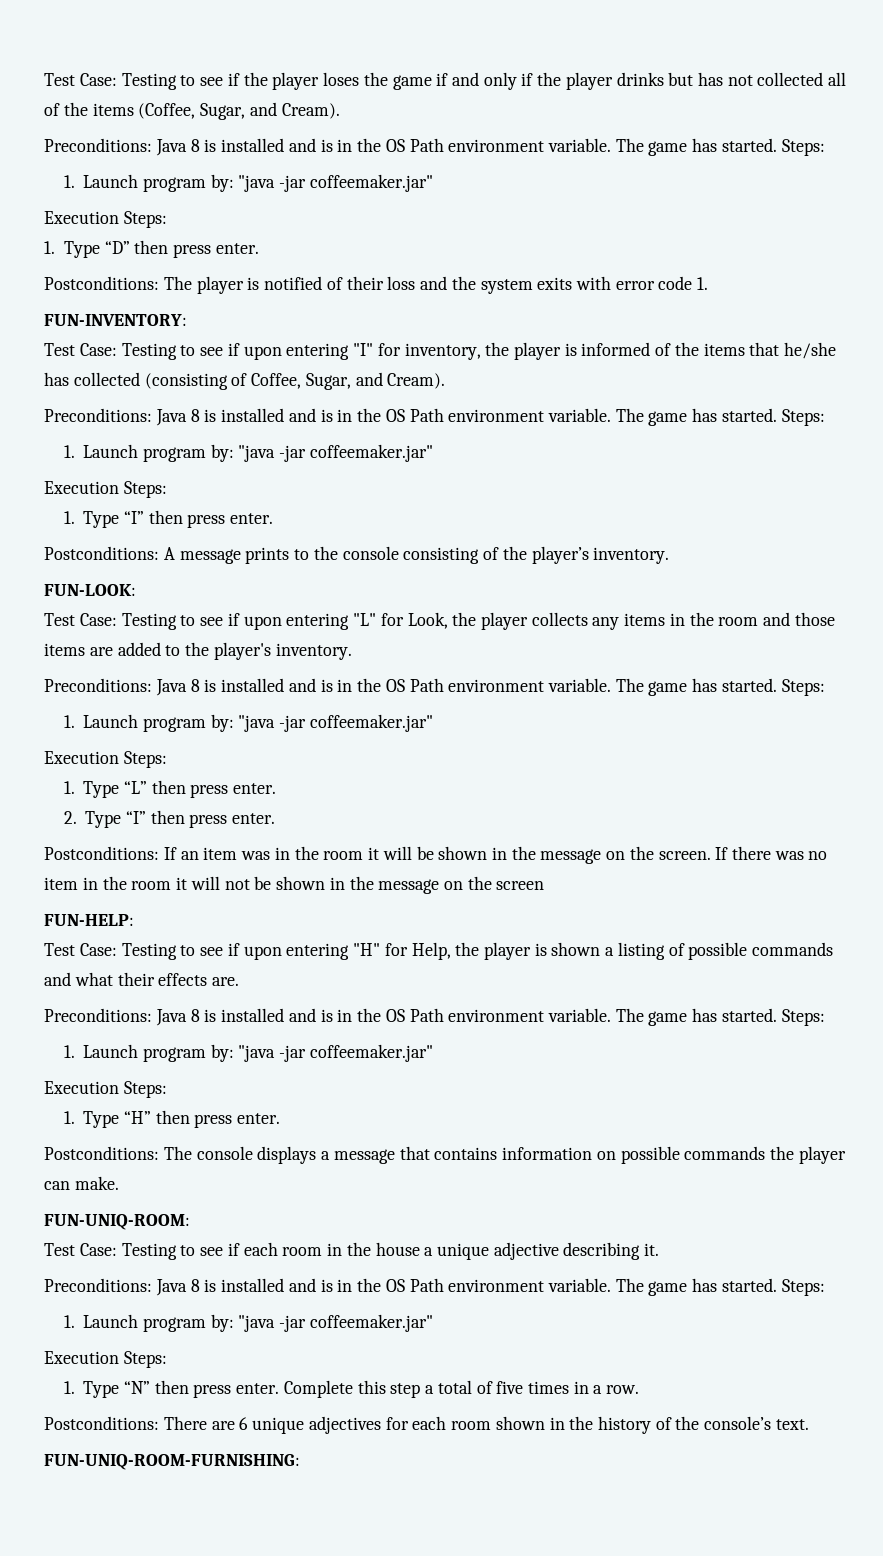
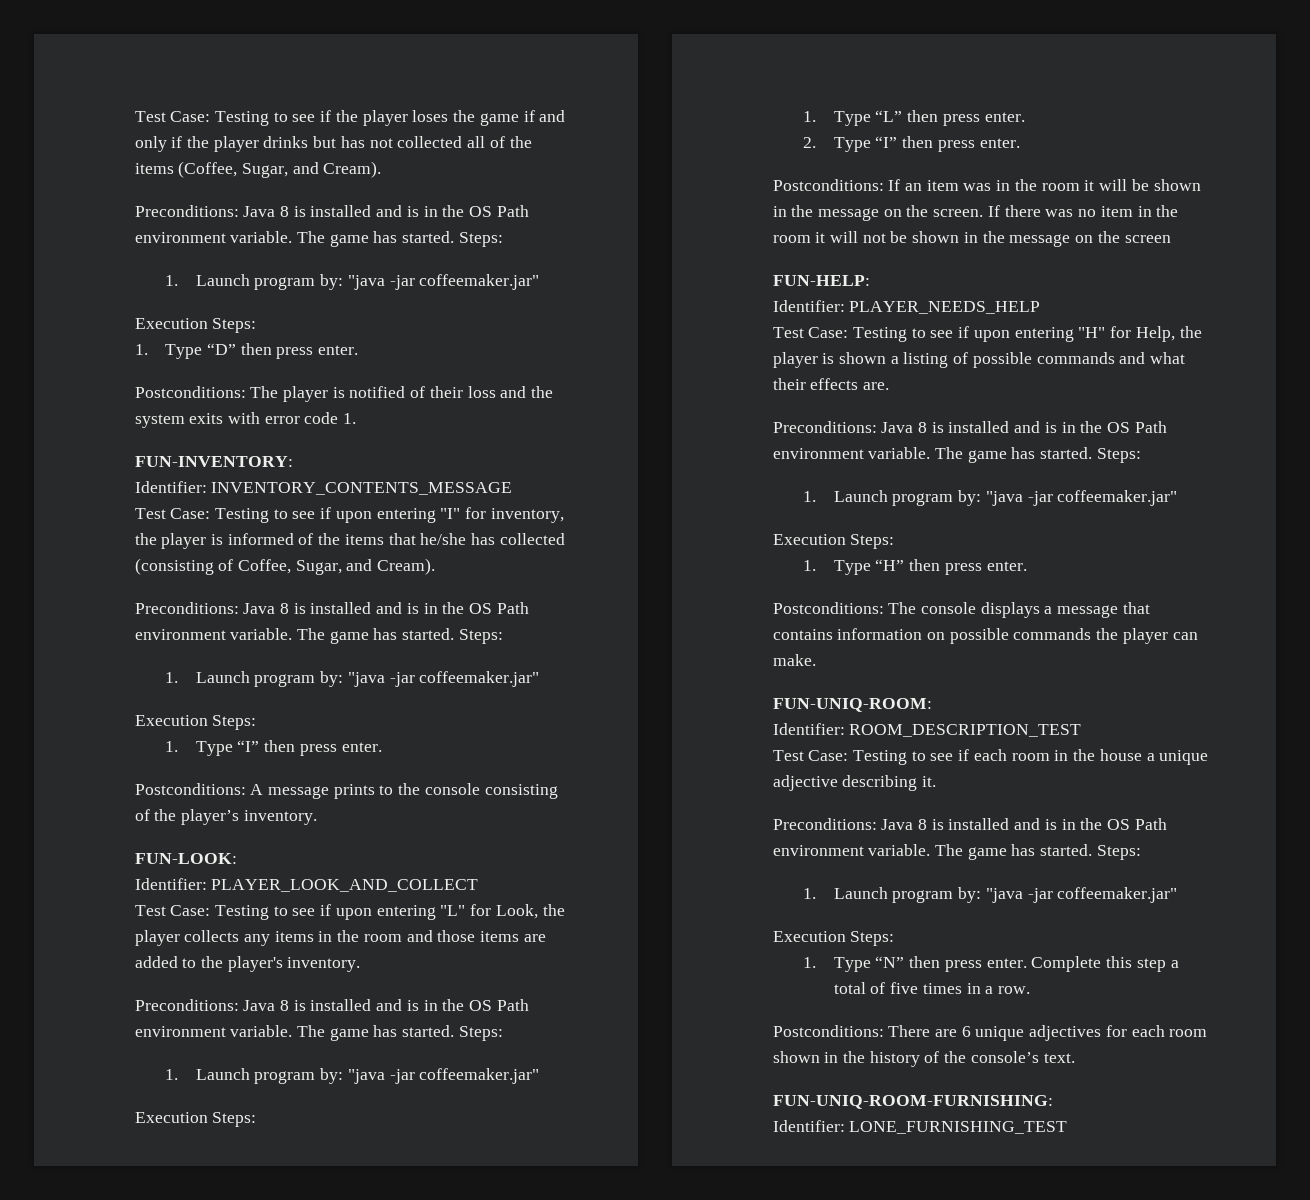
+ Identifier: INVENTORY_CONTENTS_MESSAGE
+ Identifier: PLAYER_LOOK_AND_COLLECT
+ Identifier: PLAYER_NEEDS_HELP
+ Identifier: ROOM_DESCRIPTION_TEST
+ Identifier: LONE_FURNISHING_TEST

